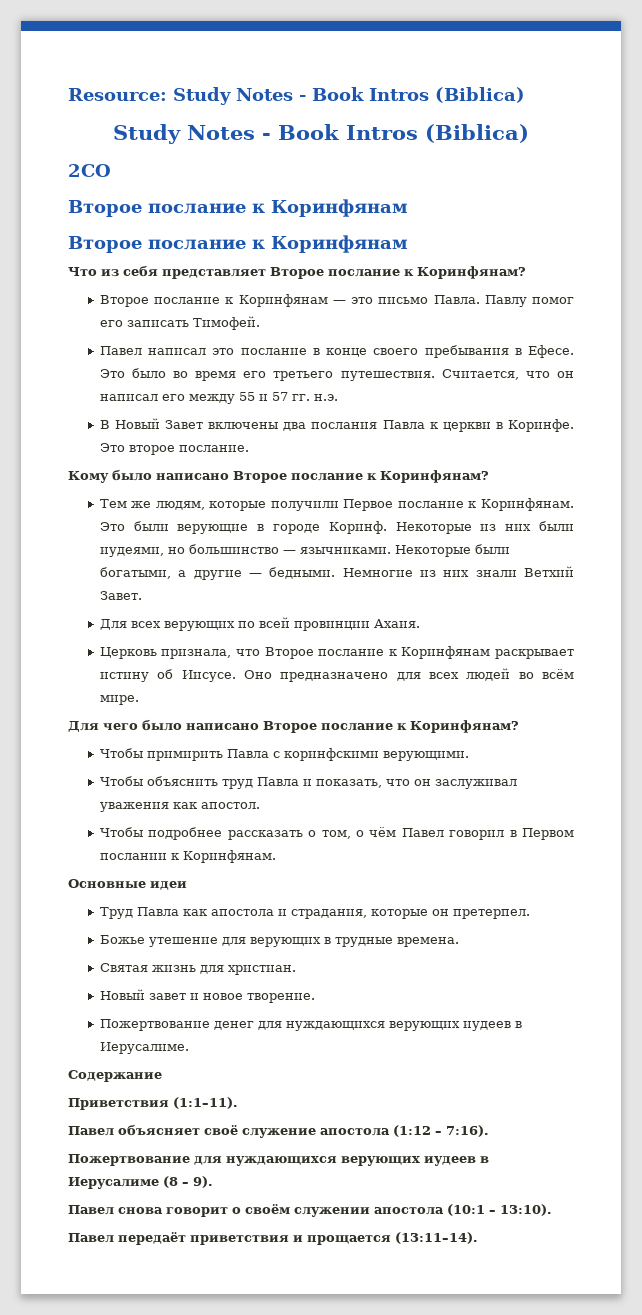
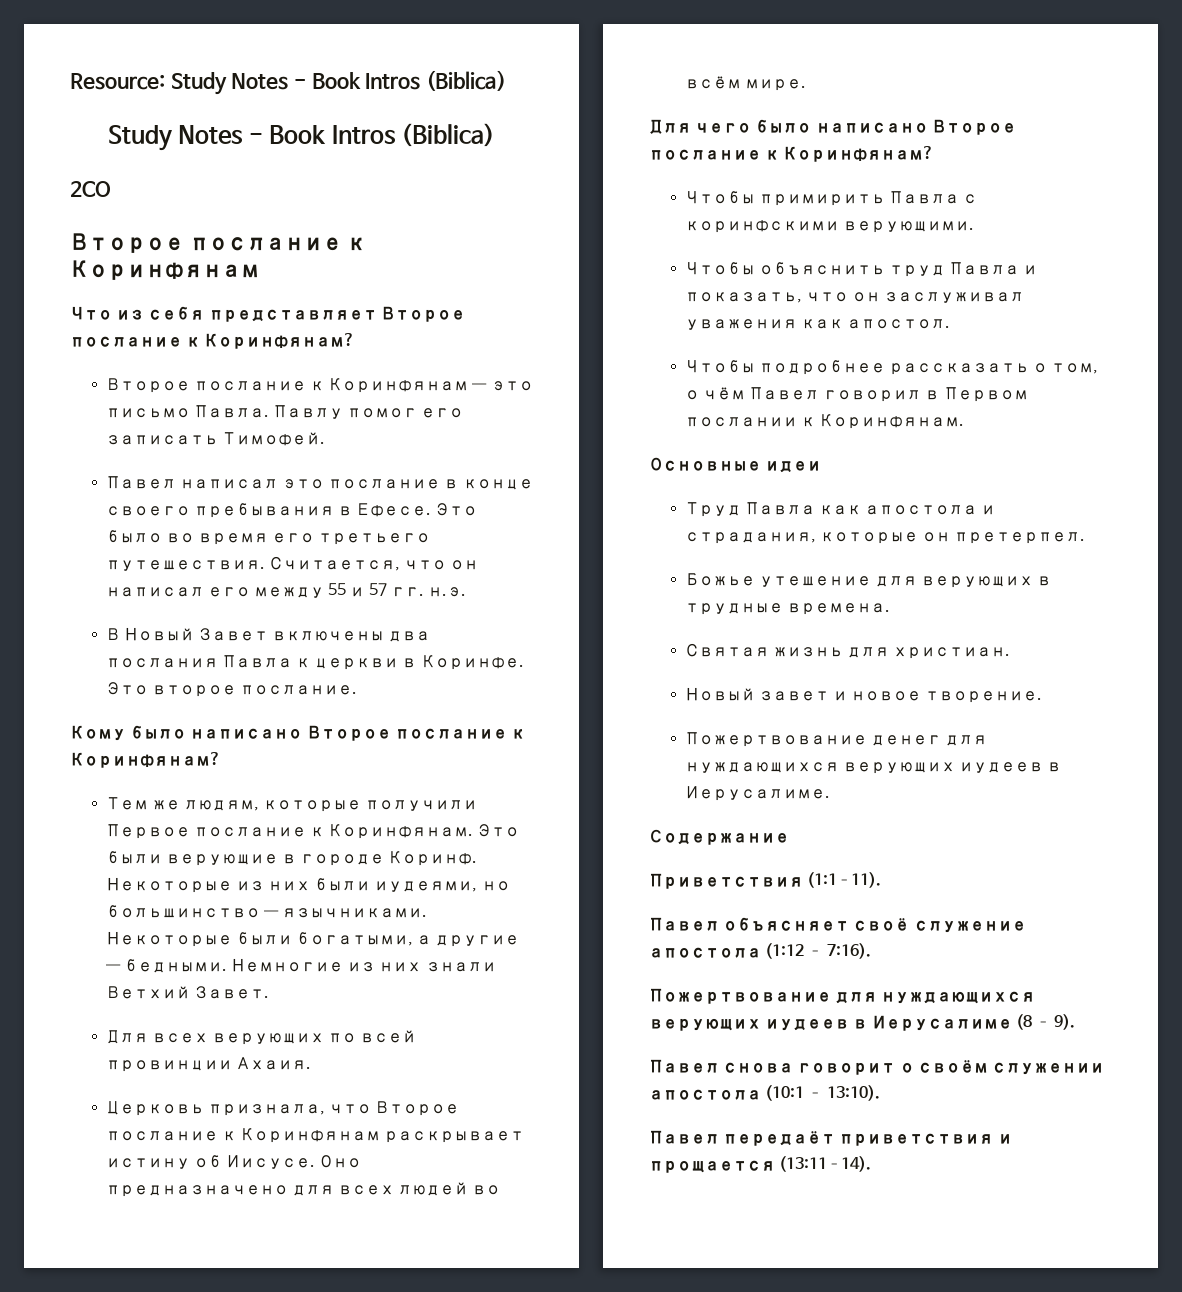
  2CO
- Второе послание к Коринфянам

